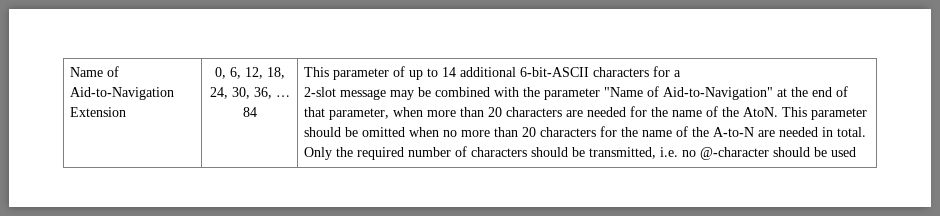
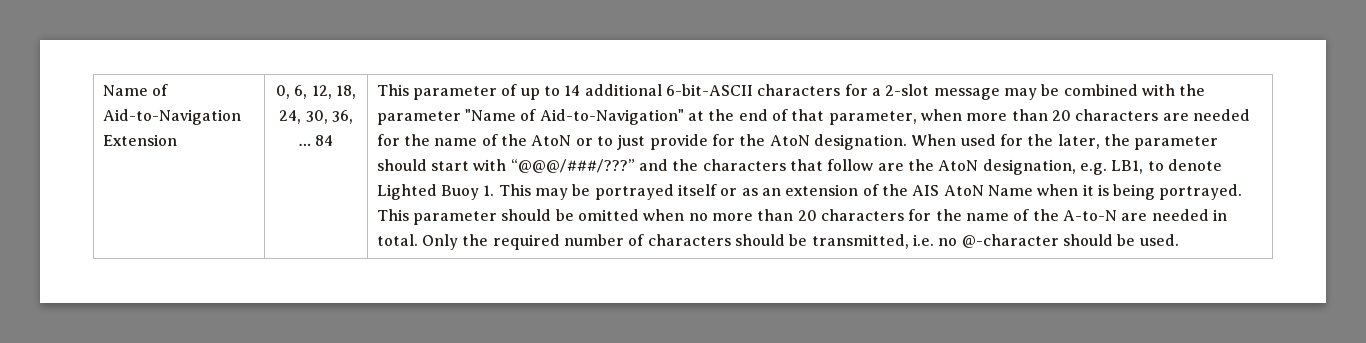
- This parameter of up to 14 additional 6-bit-ASCII characters for a
- 2-slot message may be combined with the parameter "Name of Aid-to-Navigation" at the end of that parameter, when more than 20 characters are needed for the name of the AtoN.
+ This parameter of up to 14 additional 6-bit-ASCII characters for a 2-slot message may be combined with the parameter "Name of Aid-to-Navigation" at the end of that parameter, when more than 20 characters are needed for the name of the AtoN or to just provide for the AtoN designation. When used for the later, the parameter should start with “@@@/###/???” and the characters that follow are the AtoN designation, e.g. LB1, to denote Lighted Buoy 1. This may be portrayed itself or as an extension of the AIS AtoN Name when it is being portrayed.
- Only the required number of characters should be transmitted, i.e. no @-character should be used
+ Only the required number of characters should be transmitted, i.e. no @-character should be used.

